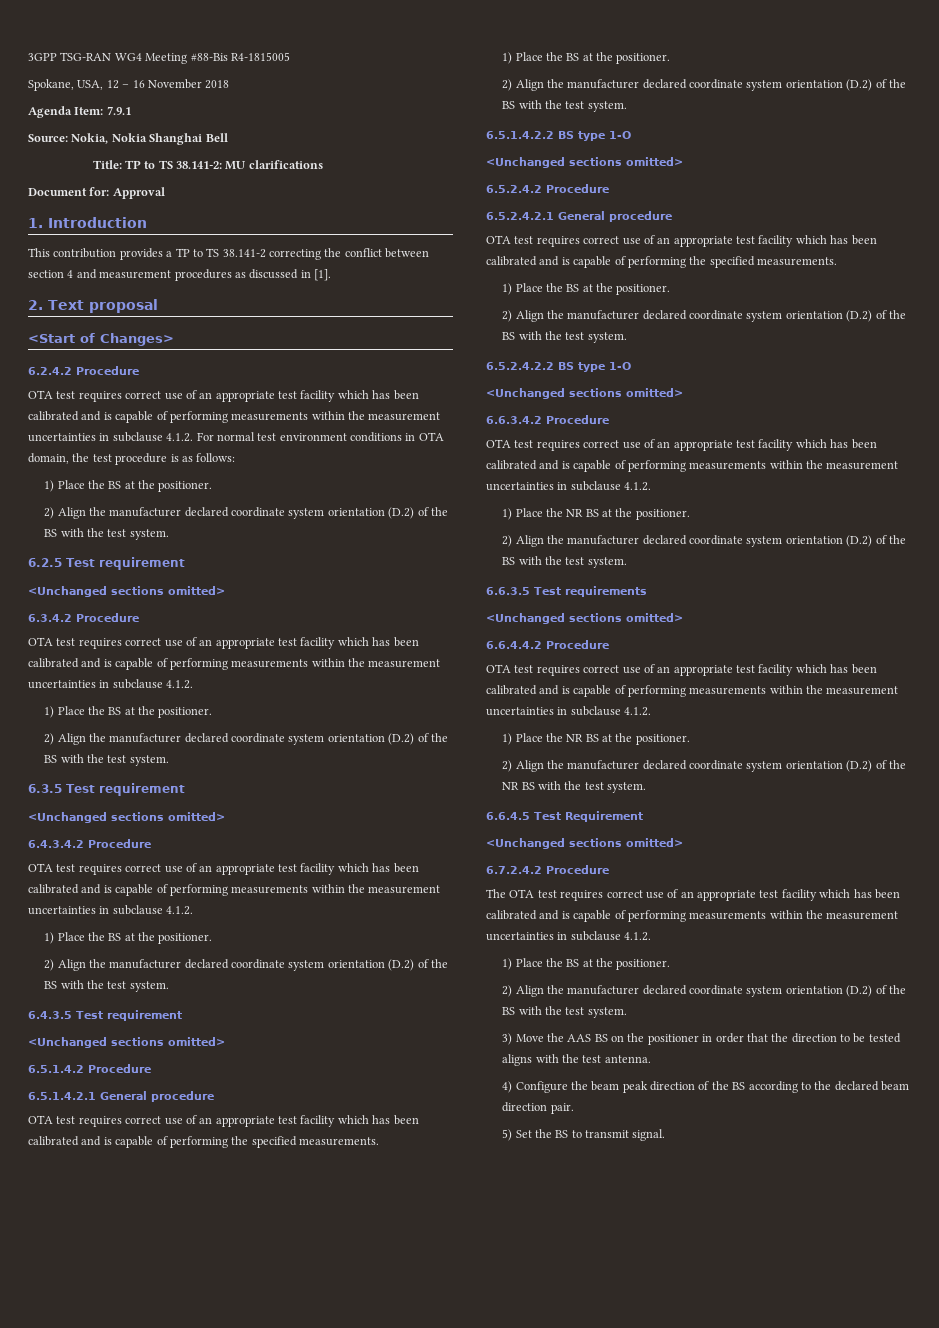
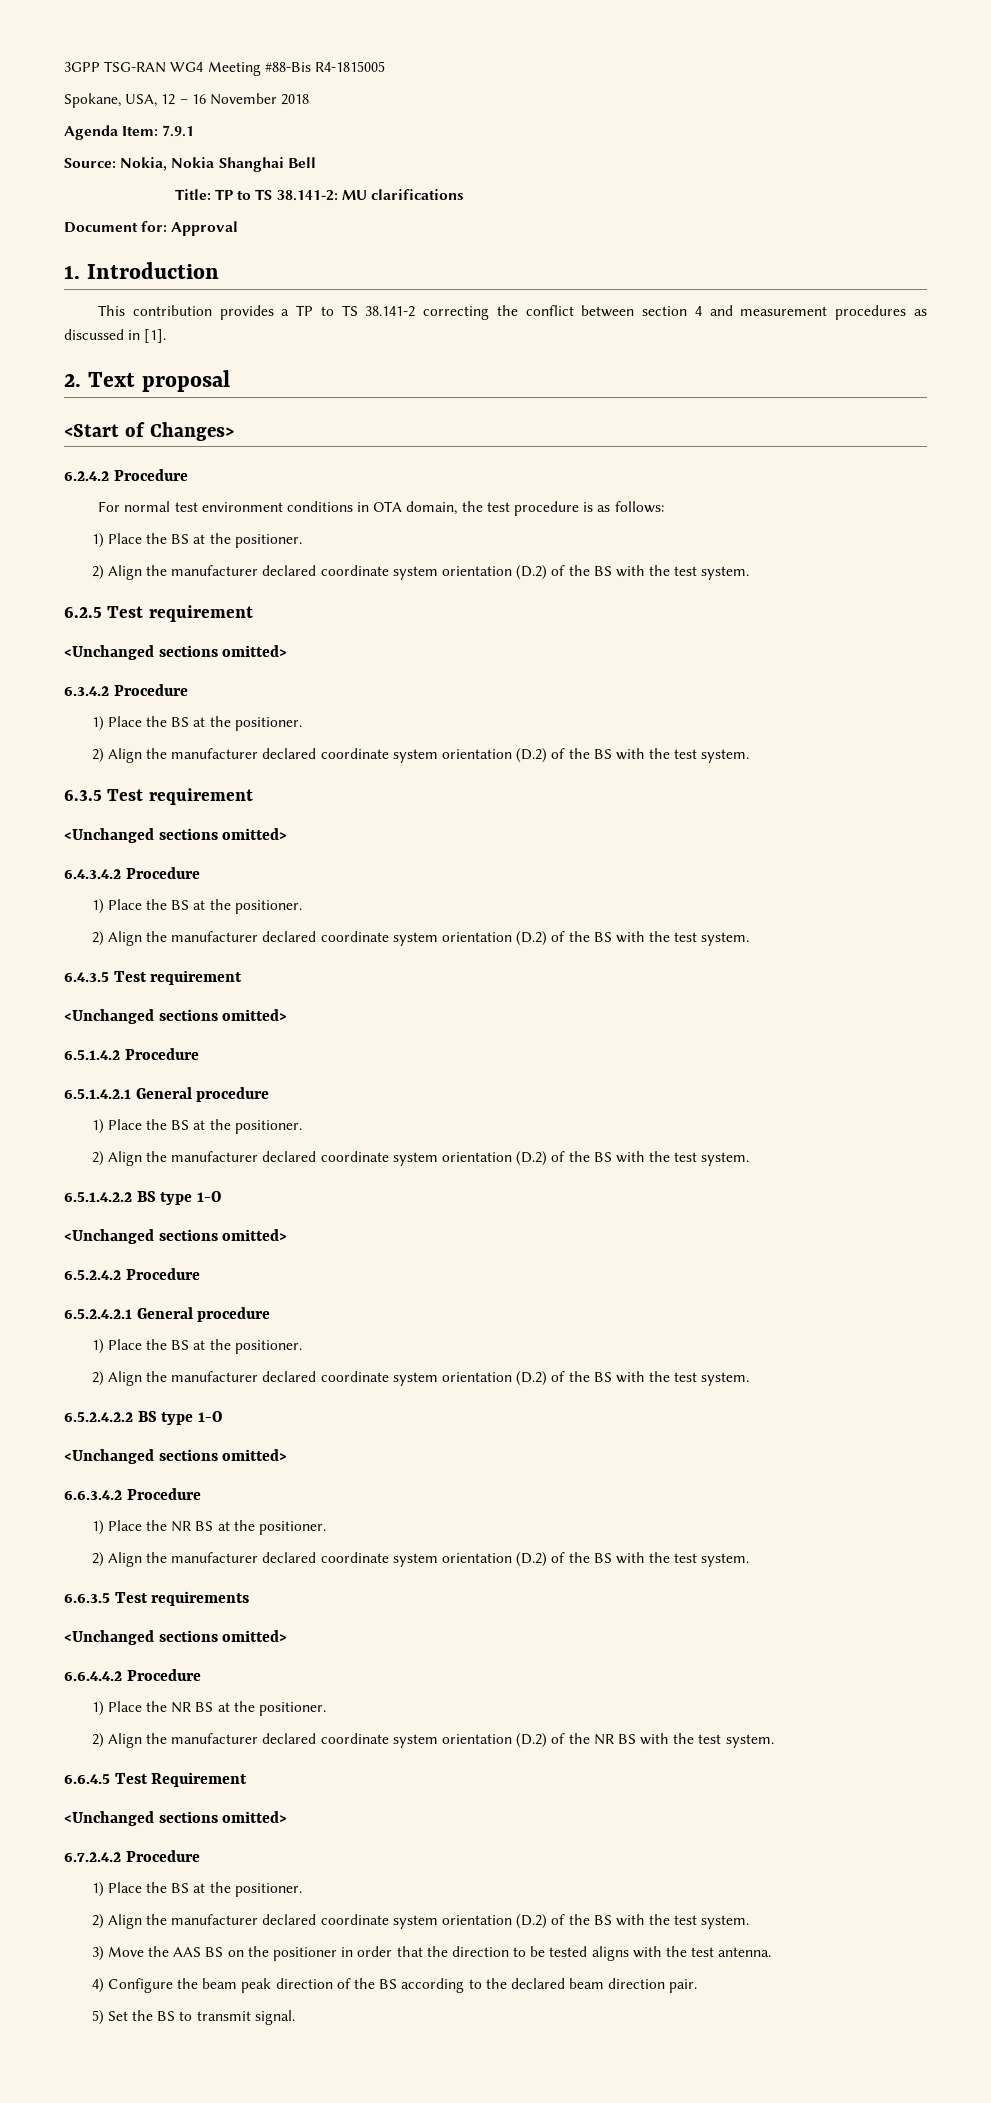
- OTA test requires correct use of an appropriate test facility which has been calibrated and is capable of performing measurements within the measurement uncertainties in subclause 4.1.2. For normal test environment conditions in OTA domain, the test procedure is as follows:
+ For normal test environment conditions in OTA domain, the test procedure is as follows:
  6.3.4.2 Procedure
- OTA test requires correct use of an appropriate test facility which has been calibrated and is capable of performing measurements within the measurement uncertainties in subclause 4.1.2.
  6.4.3.4.2 Procedure
- OTA test requires correct use of an appropriate test facility which has been calibrated and is capable of performing measurements within the measurement uncertainties in subclause 4.1.2.
  6.5.1.4.2.1 General procedure
- OTA test requires correct use of an appropriate test facility which has been calibrated and is capable of performing the specified measurements.
  6.5.2.4.2.1 General procedure
- OTA test requires correct use of an appropriate test facility which has been calibrated and is capable of performing the specified measurements.
  6.6.3.4.2 Procedure
- OTA test requires correct use of an appropriate test facility which has been calibrated and is capable of performing measurements within the measurement uncertainties in subclause 4.1.2.
  6.6.4.4.2 Procedure
- OTA test requires correct use of an appropriate test facility which has been calibrated and is capable of performing measurements within the measurement uncertainties in subclause 4.1.2.
- The OTA test requires correct use of an appropriate test facility which has been calibrated and is capable of performing measurements within the measurement uncertainties in subclause 4.1.2.

